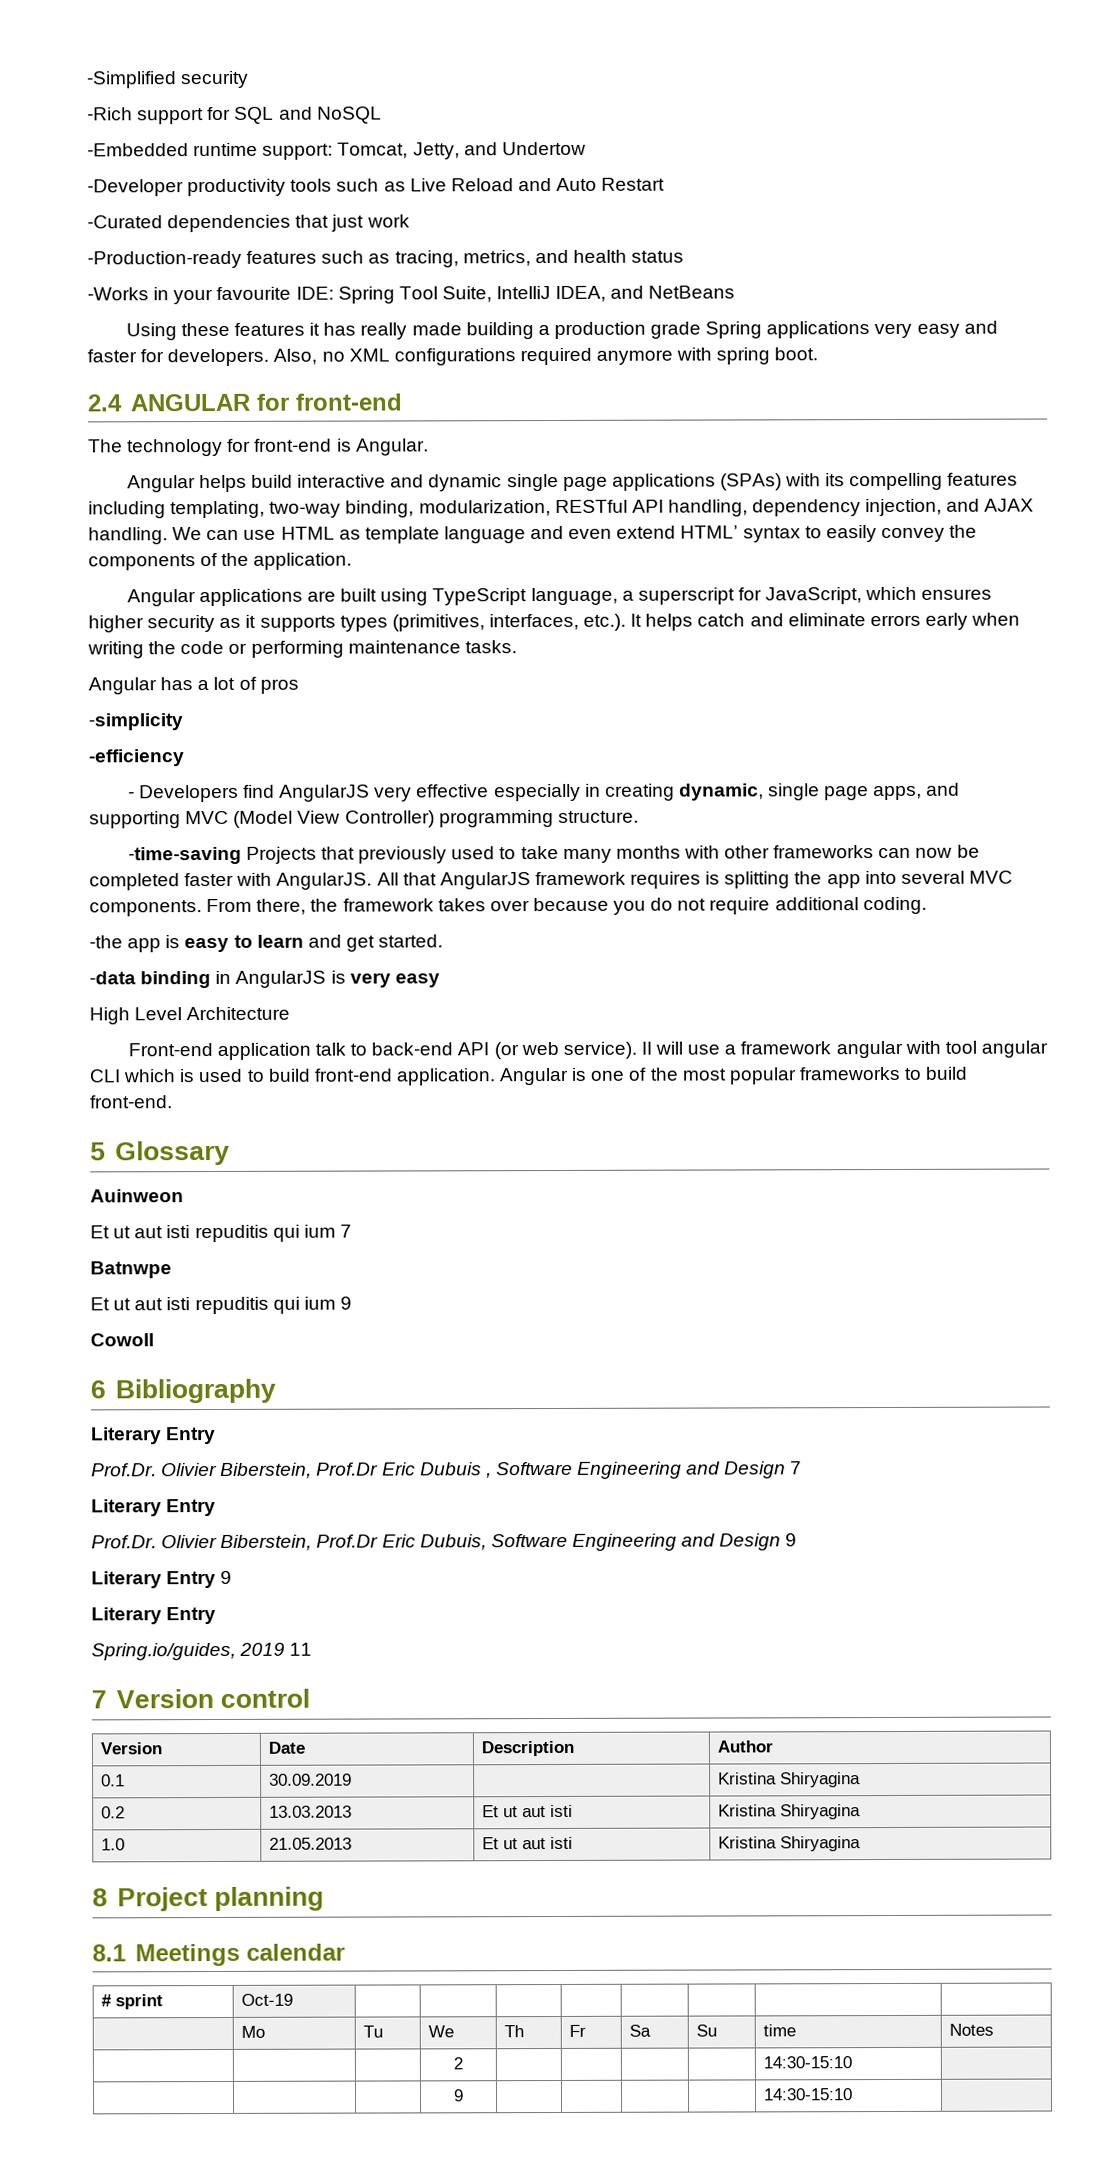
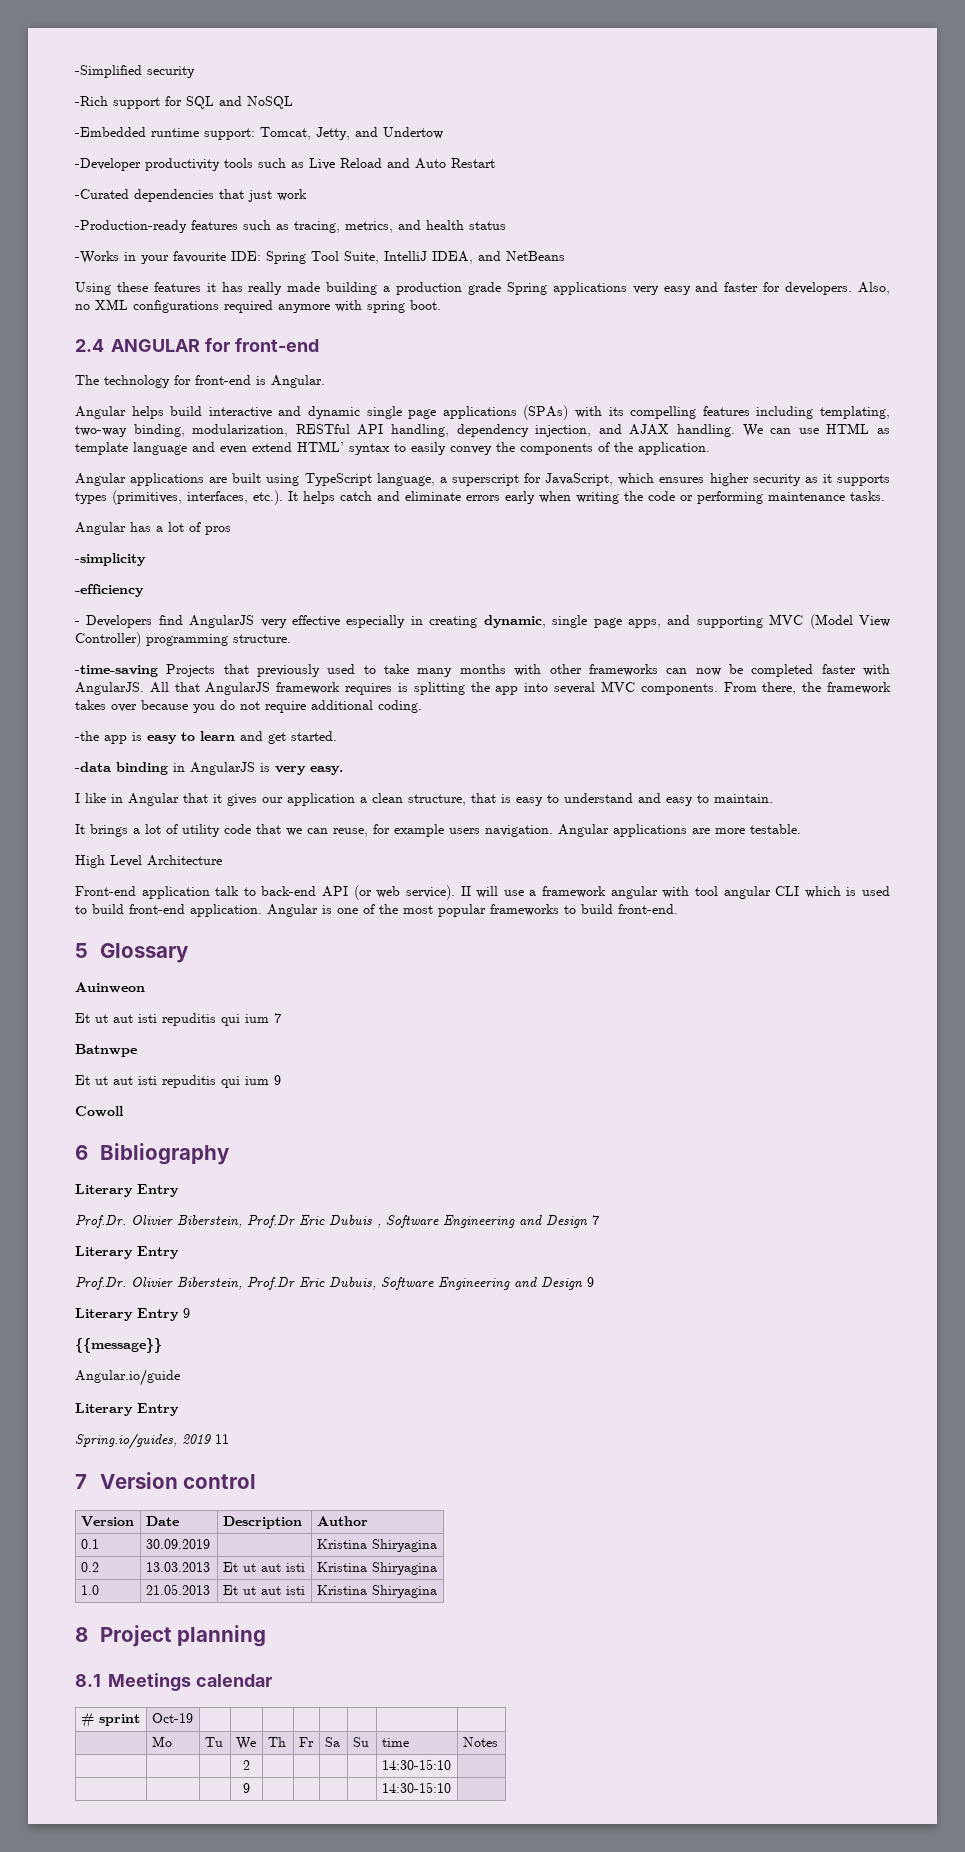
- -data binding in AngularJS is very easy
+ -data binding in AngularJS is very easy.
+ I like in Angular that it gives our application a clean structure, that is easy to understand and easy to maintain.
+ It brings a lot of utility code that we can reuse, for example users navigation. Angular applications are more testable.
+ {{message}}
+ Angular.io/guide

